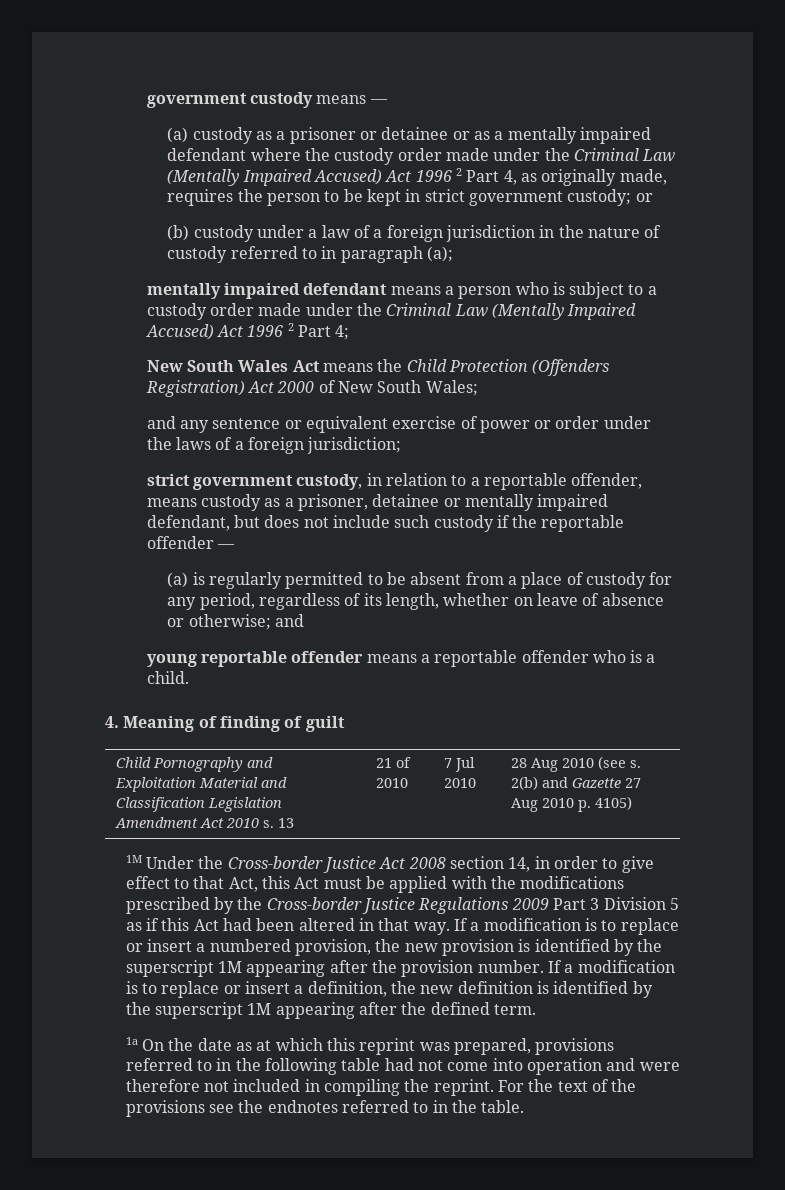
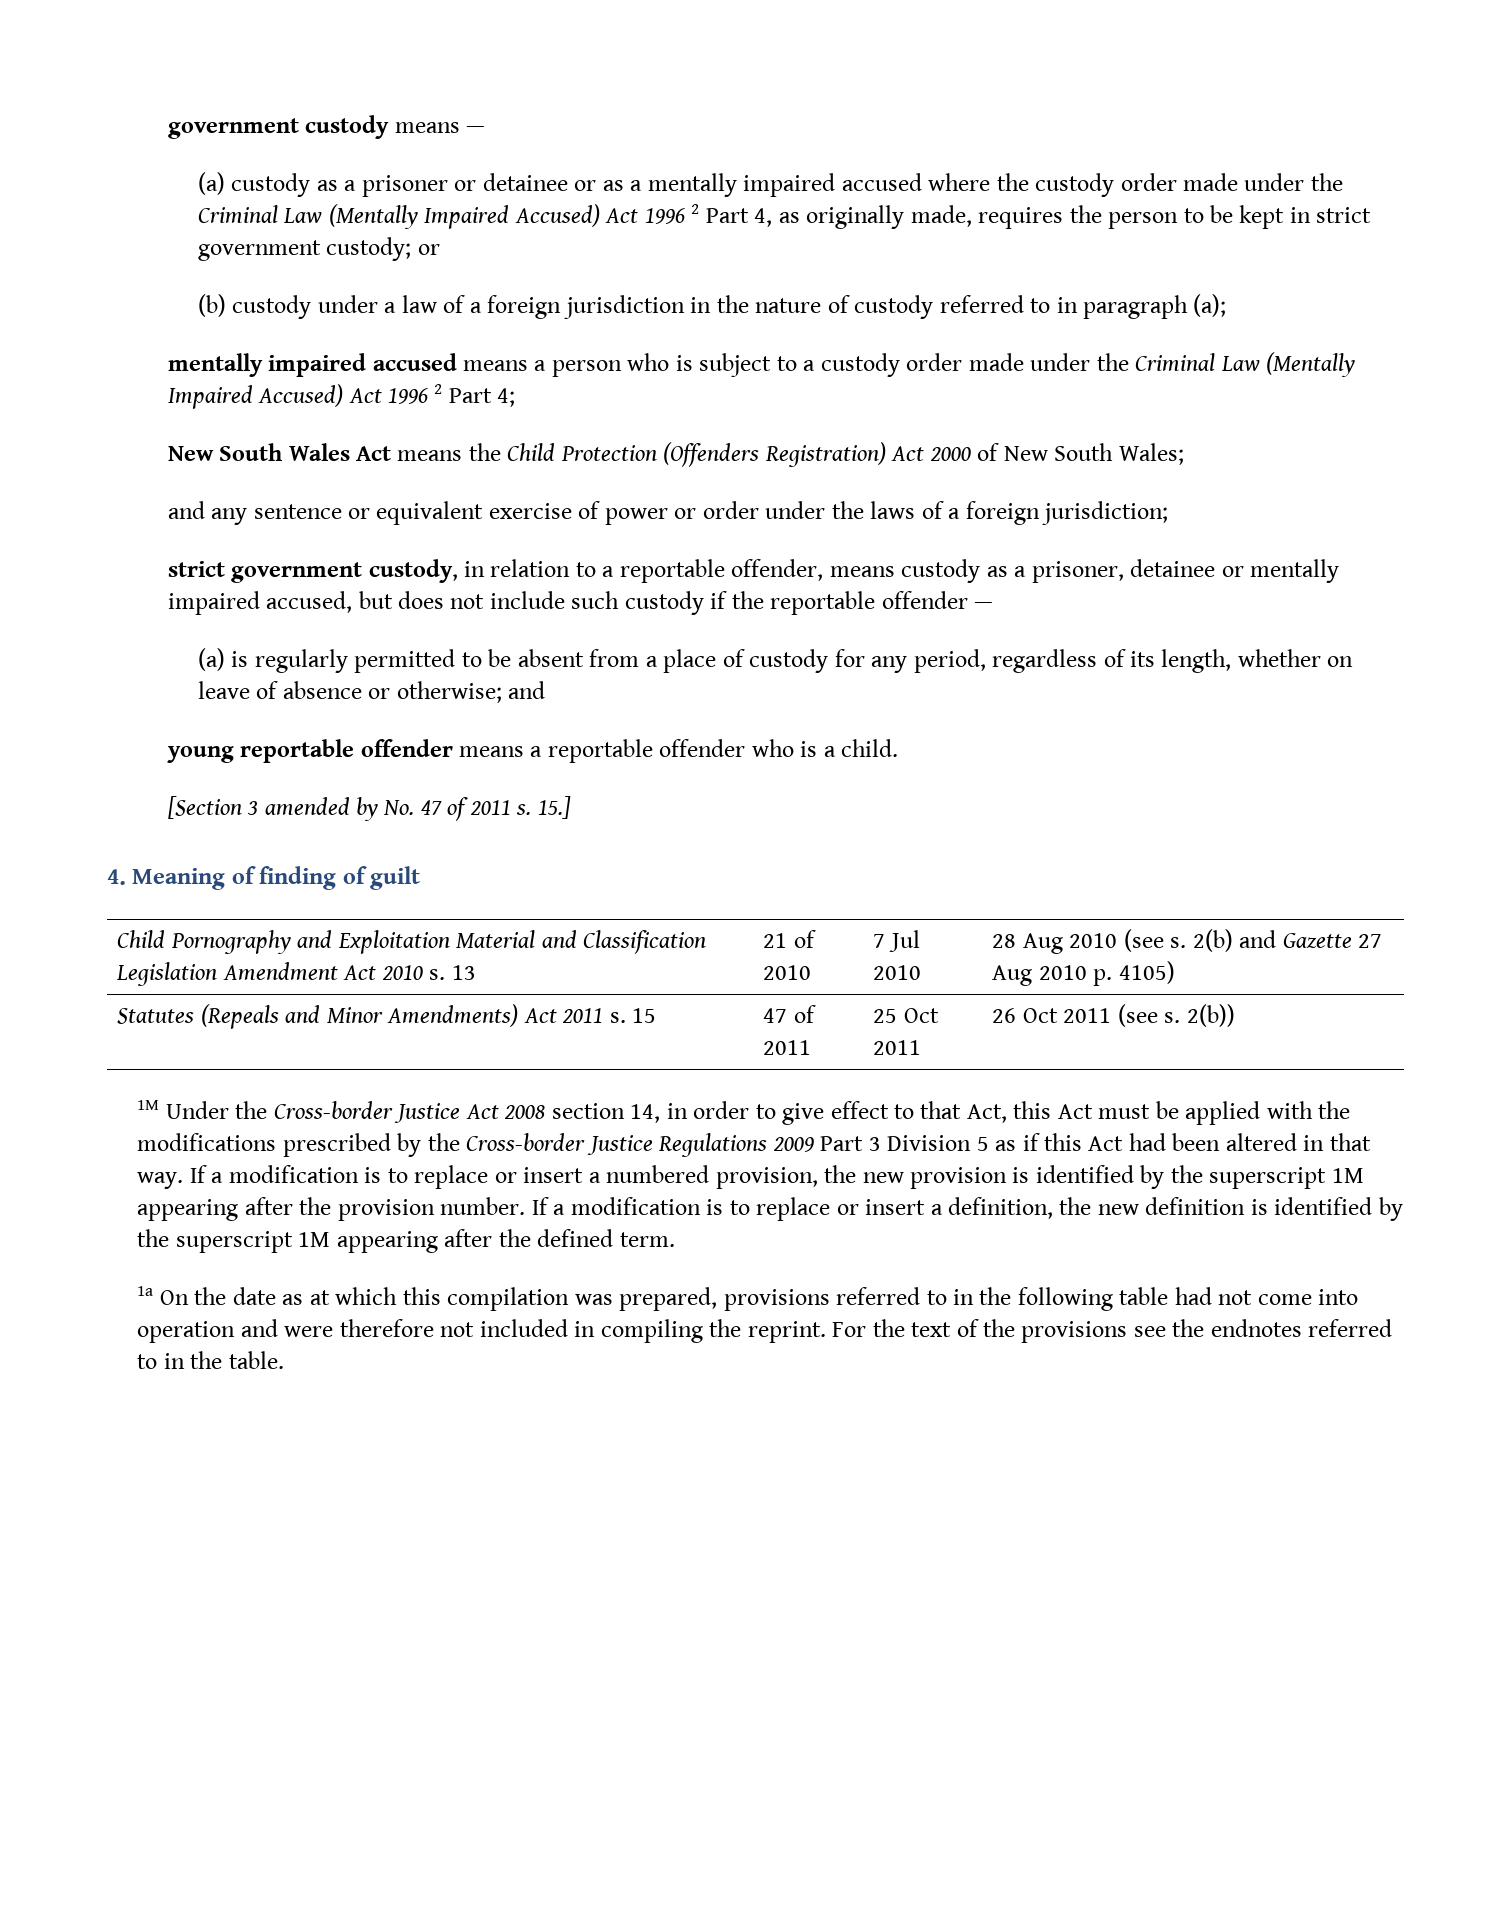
- (a) custody as a prisoner or detainee or as a mentally impaired defendant where the custody order made under the Criminal Law (Mentally Impaired Accused) Act 1996 2 Part 4, as originally made, requires the person to be kept in strict government custody; or
+ (a) custody as a prisoner or detainee or as a mentally impaired accused where the custody order made under the Criminal Law (Mentally Impaired Accused) Act 1996 2 Part 4, as originally made, requires the person to be kept in strict government custody; or
- mentally impaired defendant means a person who is subject to a custody order made under the Criminal Law (Mentally Impaired Accused) Act 1996 2 Part 4;
+ mentally impaired accused means a person who is subject to a custody order made under the Criminal Law (Mentally Impaired Accused) Act 1996 2 Part 4;
- strict government custody, in relation to a reportable offender, means custody as a prisoner, detainee or mentally impaired defendant, but does not include such custody if the reportable offender —
+ strict government custody, in relation to a reportable offender, means custody as a prisoner, detainee or mentally impaired accused, but does not include such custody if the reportable offender —
+ [Section 3 amended by No. 47 of 2011 s. 15.]
+ Statutes (Repeals and Minor Amendments) Act 2011 s. 15 | 47 of 2011 | 25 Oct 2011 | 26 Oct 2011 (see s. 2(b))
- 1a On the date as at which this reprint was prepared, provisions referred to in the following table had not come into operation and were therefore not included in compiling the reprint.
+ 1a On the date as at which this compilation was prepared, provisions referred to in the following table had not come into operation and were therefore not included in compiling the reprint.

